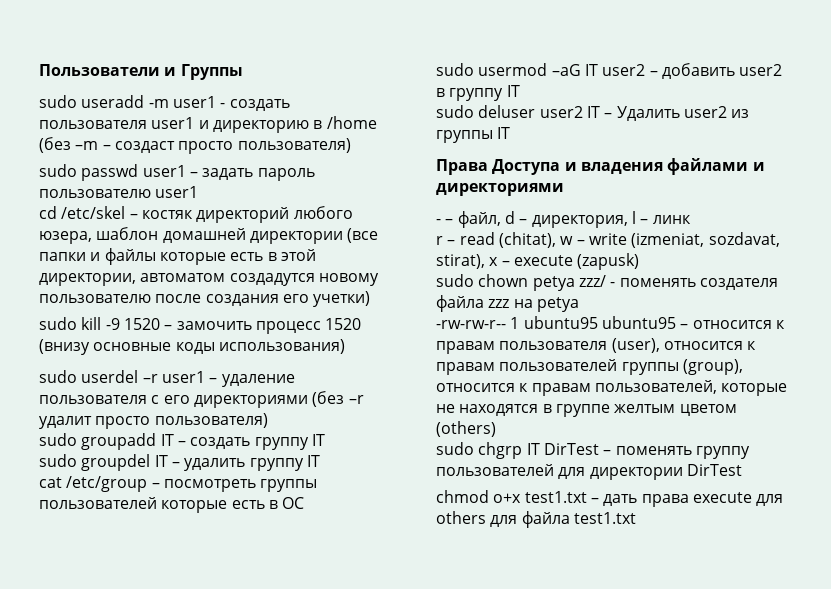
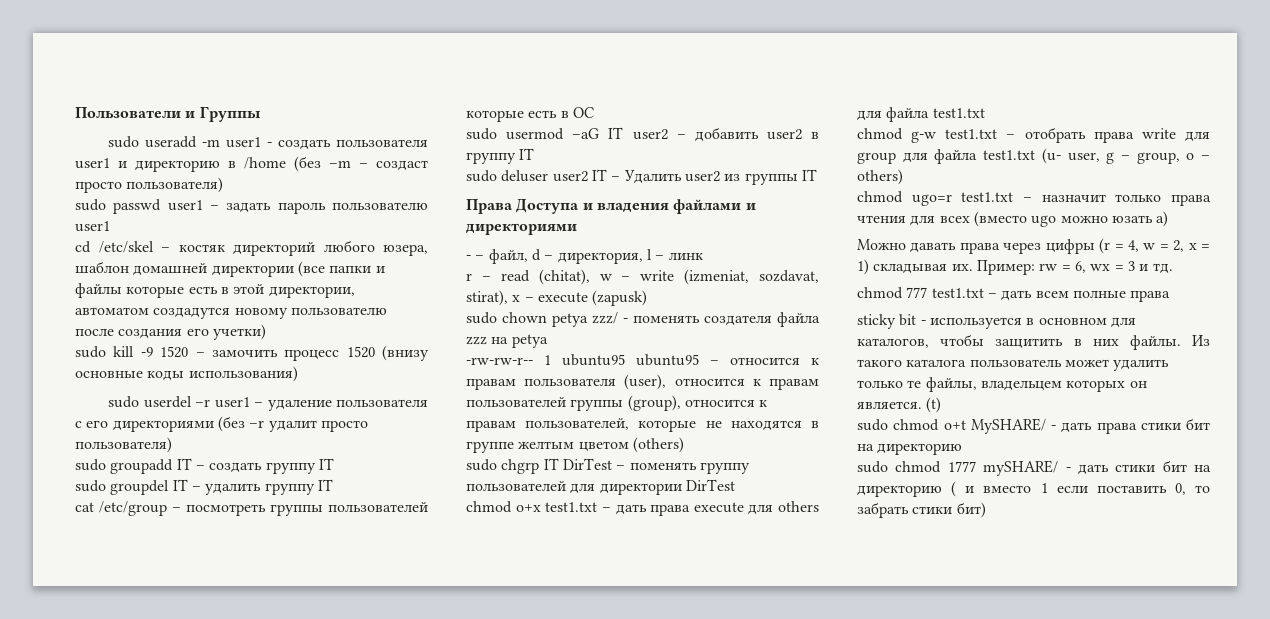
+ chmod g-w test1.txt – отобрать права write для group для файла test1.txt (u- user, g – group, o – others)
+ chmod ugo=r test1.txt – назначит только права чтения для всех (вместо ugo можно юзать a)
+ Можно давать права через цифры (r = 4, w = 2, x = 1) складывая их. Пример: rw = 6, wx = 3 и тд.
+ chmod 777 test1.txt – дать всем полные права
+ sticky bit - используется в основном для каталогов, чтобы защитить в них файлы. Из такого каталога пользователь может удалить только те файлы, владельцем которых он является. (t)
+ sudo chmod o+t MySHARE/ - дать права стики бит на директорию
+ sudo chmod 1777 mySHARE/ - дать стики бит на директорию ( и вместо 1 если поставить 0, то забрать стики бит)

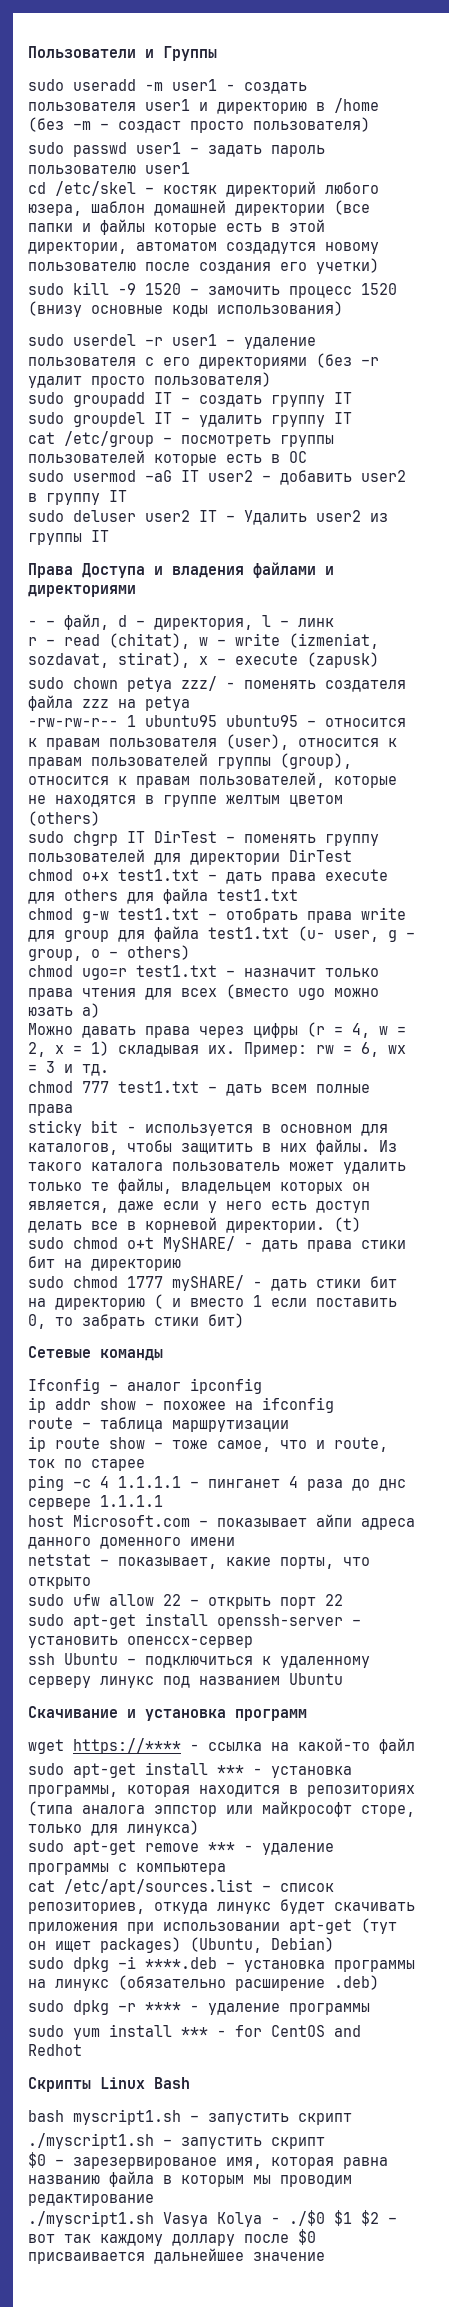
- Из такого каталога пользователь может удалить только те файлы, владельцем которых он является.
+ Из такого каталога пользователь может удалить только те файлы, владельцем которых он является, даже если у него есть доступ делать все в корневой директории.
+ Сетевые команды
+ Ifconfig – аналог ipconfig
+ ip addr show – похожее на ifconfig
+ route – таблица маршрутизации
+ ip route show – тоже самое, что и route, ток по старее
+ ping –c 4 1.1.1.1 – пинганет 4 раза до днс сервере 1.1.1.1
+ host Microsoft.com – показывает айпи адреса данного доменного имени
+ netstat – показывает, какие порты, что открыто
+ sudo ufw allow 22 – открыть порт 22
+ sudo apt-get install openssh-server – установить опенссх-сервер
+ ssh Ubuntu – подключиться к удаленному серверу линукс под названием Ubuntu
+ Скачивание и установка программ
+ wget https://**** - ссылка на какой-то файл
+ sudo apt-get install *** - установка программы, которая находится в репозиториях (типа аналога эппстор или майкрософт сторе, только для линукса)
+ sudo apt-get remove *** - удаление программы с компьютера
+ cat /etc/apt/sources.list – список репозиториев, откуда линукс будет скачивать приложения при использовании apt-get (тут он ищет packages) (Ubuntu, Debian)
+ sudo dpkg –i ****.deb – установка программы на линукс (обязательно расширение .deb)
+ sudo dpkg –r **** - удаление программы
+ sudo yum install *** - for CentOS and Redhot
+ Скрипты Linux Bash
+ bash myscript1.sh – запустить скрипт
+ ./myscript1.sh – запустить скрипт
+ $0 – зарезервированое имя, которая равна названию файла в которым мы проводим редактирование
+ ./myscript1.sh Vasya Kolya - ./$0 $1 $2 – вот так каждому доллару после $0 присваивается дальнейшее значение

